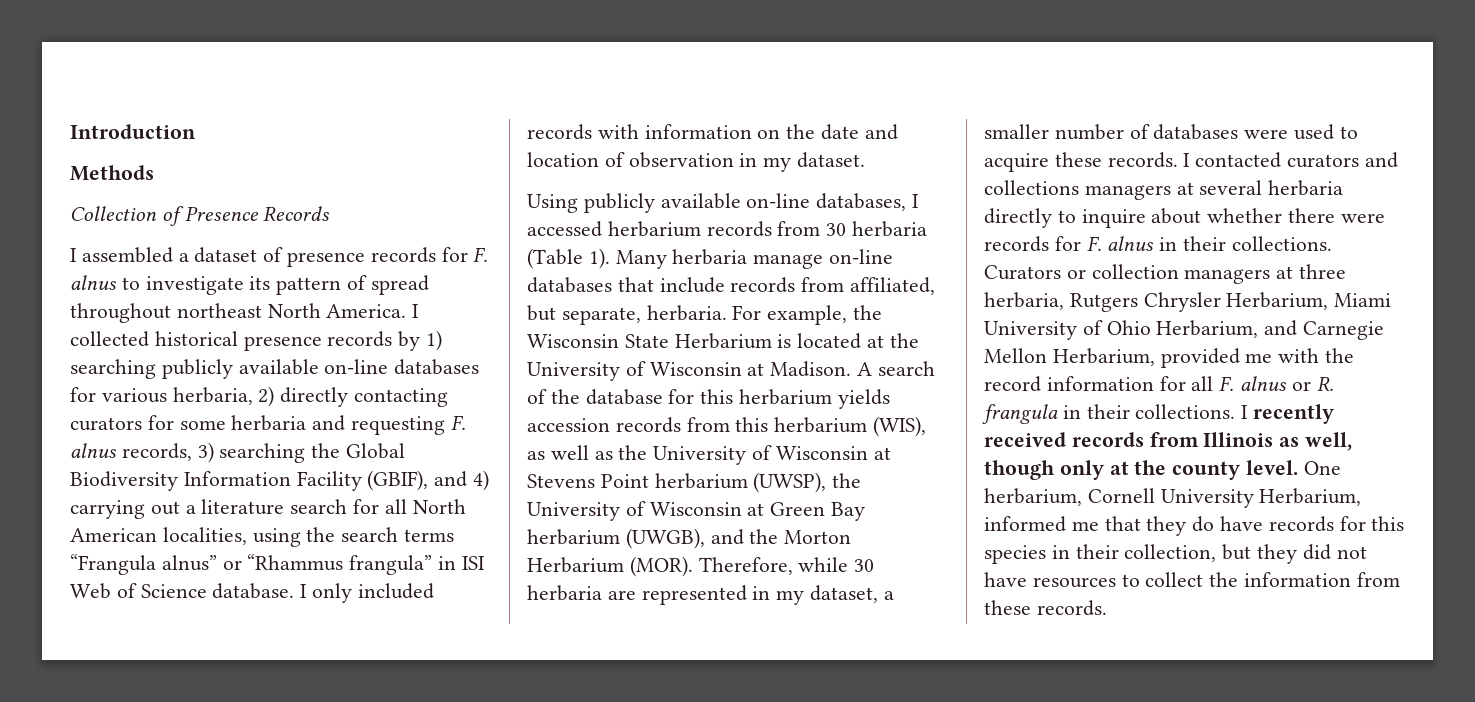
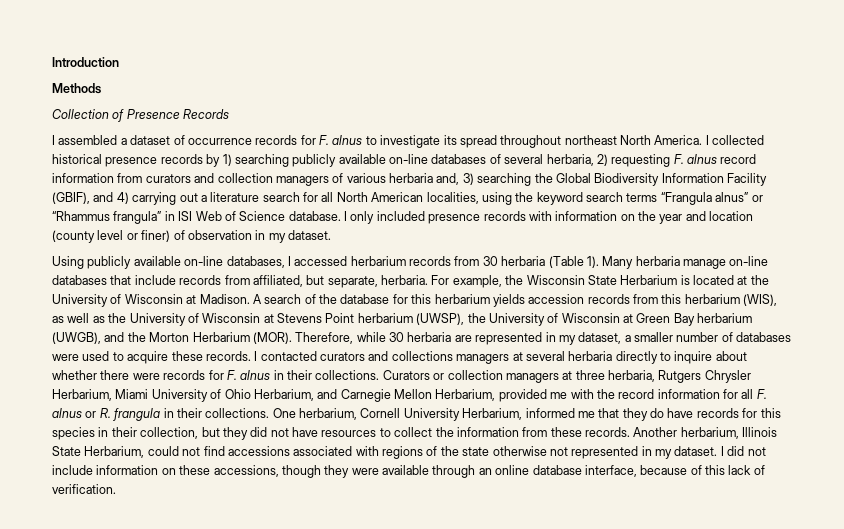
- I assembled a dataset of presence records for F. alnus to investigate its pattern of spread throughout northeast North America.
+ I assembled a dataset of occurrence records for F. alnus to investigate its spread throughout northeast North America.
- I collected historical presence records by 1) searching publicly available on-line databases for various herbaria, 2) directly contacting curators for some herbaria and requesting F. alnus records, 3) searching the Global Biodiversity Information Facility (GBIF), and 4) carrying out a literature search for all North American localities, using the search terms “Frangula alnus” or “Rhammus frangula” in ISI Web of Science database.
+ I collected historical presence records by 1) searching publicly available on-line databases of several herbaria, 2) requesting F. alnus record information from curators and collection managers of various herbaria and, 3) searching the Global Biodiversity Information Facility (GBIF), and 4) carrying out a literature search for all North American localities, using the keyword search terms “Frangula alnus” or “Rhammus frangula” in ISI Web of Science database.
- I only included records with information on the date and location of observation in my dataset.
+ I only included presence records with information on the year and location (county level or finer) of observation in my dataset.
- I recently received records from Illinois as well, though only at the county level.
+ Another herbarium, Illinois State Herbarium, could not find accessions associated with regions of the state otherwise not represented in my dataset. I did not include information on these accessions, though they were available through an online database interface, because of this lack of verification.

